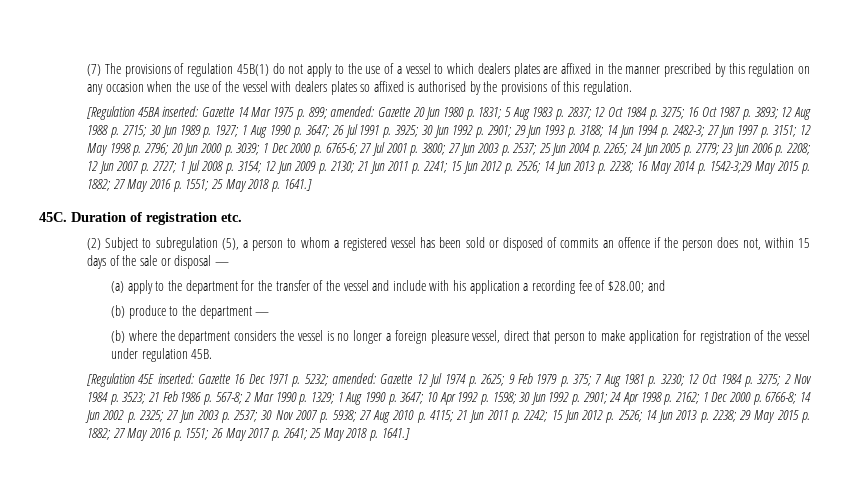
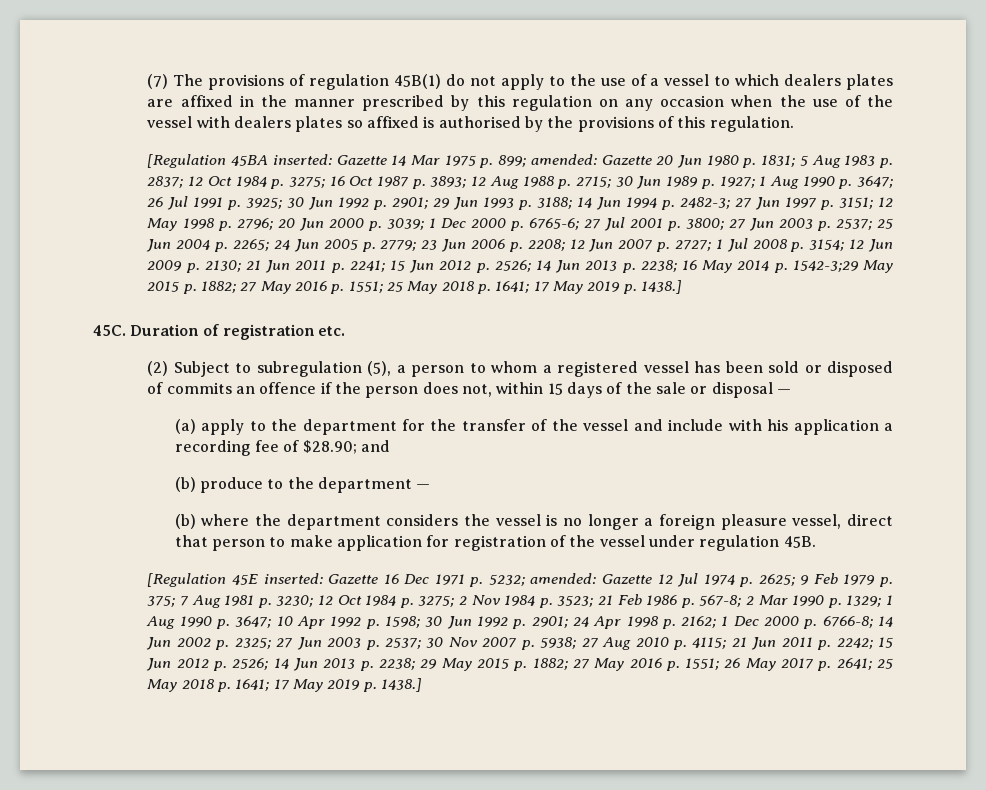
- 27 May 2016 p. 1551; 25 May 2018 p. 1641.]
+ 27 May 2016 p. 1551; 25 May 2018 p. 1641; 17 May 2019 p. 1438.]
- (a) apply to the department for the transfer of the vessel and include with his application a recording fee of $28.00; and
+ (a) apply to the department for the transfer of the vessel and include with his application a recording fee of $28.90; and
- 26 May 2017 p. 2641; 25 May 2018 p. 1641.]
+ 26 May 2017 p. 2641; 25 May 2018 p. 1641; 17 May 2019 p. 1438.]

